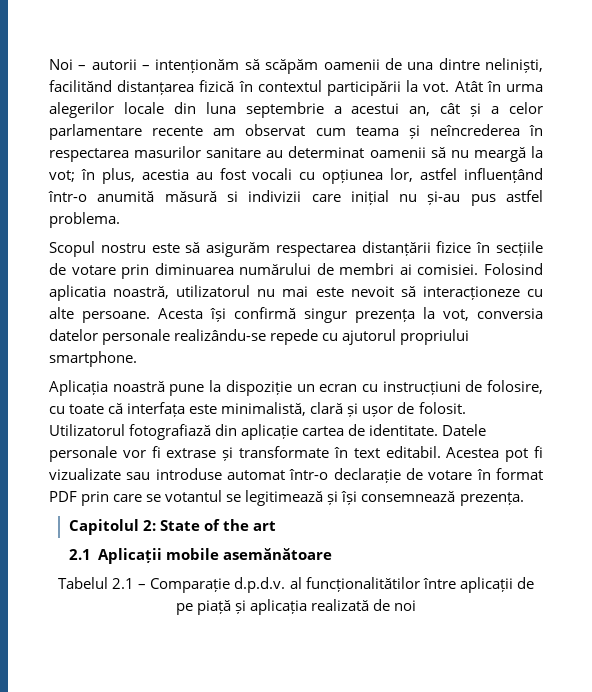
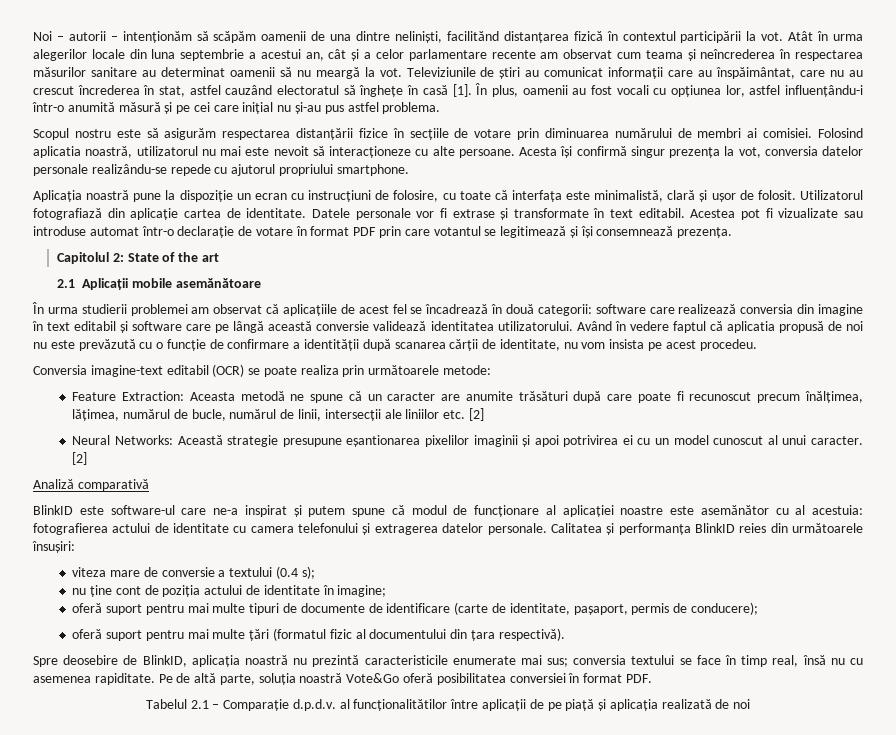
- Atât în urma alegerilor locale din luna septembrie a acestui an, cât și a celor parlamentare recente am observat cum teama și neîncrederea în respectarea masurilor sanitare au determinat oamenii să nu meargă la vot; în plus, acestia au fost vocali cu opțiunea lor, astfel influențând într-o anumită măsură si indivizii care inițial nu și-au pus astfel problema.
+ Atât în urma alegerilor locale din luna septembrie a acestui an, cât și a celor parlamentare recente am observat cum teama și neîncrederea în respectarea măsurilor sanitare au determinat oamenii să nu meargă la vot. Televiziunile de știri au comunicat informații care au înspăimântat, care nu au crescut încrederea în stat, astfel cauzând electoratul să înghețe în casă [1]. În plus, oamenii au fost vocali cu opțiunea lor, astfel influențându-i într-o anumită măsură și pe cei care inițial nu și-au pus astfel problema.
- Acestea pot fi vizualizate sau introduse automat într-o declarație de votare în format PDF prin care se votantul se legitimează și își consemnează prezența.
+ Acestea pot fi vizualizate sau introduse automat într-o declarație de votare în format PDF prin care votantul se legitimează și își consemnează prezența.
+ În urma studierii problemei am observat că aplicațiile de acest fel se încadrează în două categorii: software care realizează conversia din imagine în text editabil și software care pe lângă această conversie validează identitatea utilizatorului. Având în vedere faptul că aplicatia propusă de noi nu este prevăzută cu o funcție de confirmare a identității după scanarea cărții de identitate, nu vom insista pe acest procedeu.
+ Conversia imagine-text editabil (OCR) se poate realiza prin următoarele metode:
+ Feature Extraction: Aceasta metodă ne spune că un caracter are anumite trăsături după care poate fi recunoscut precum înălțimea, lățimea, numărul de bucle, numărul de linii, intersecții ale liniilor etc. [2]
+ Neural Networks: Această strategie presupune eșantionarea pixelilor imaginii și apoi potrivirea ei cu un model cunoscut al unui caracter. [2]
+ Analiză comparativă
+ BlinkID este software-ul care ne-a inspirat și putem spune că modul de funcționare al aplicației noastre este asemănător cu al acestuia: fotografierea actului de identitate cu camera telefonului și extragerea datelor personale. Calitatea și performanța BlinkID reies din următoarele însușiri:
+ viteza mare de conversie a textului (0.4 s);
+ nu ține cont de poziția actului de identitate în imagine;
+ oferă suport pentru mai multe tipuri de documente de identificare (carte de identitate, pașaport, permis de conducere);
+ oferă suport pentru mai multe țări (formatul fizic al documentului din țara respectivă).
+ Spre deosebire de BlinkID, aplicația noastră nu prezintă caracteristicile enumerate mai sus; conversia textului se face în timp real, însă nu cu asemenea rapiditate. Pe de altă parte, soluția noastră Vote&Go oferă posibilitatea conversiei în format PDF.

